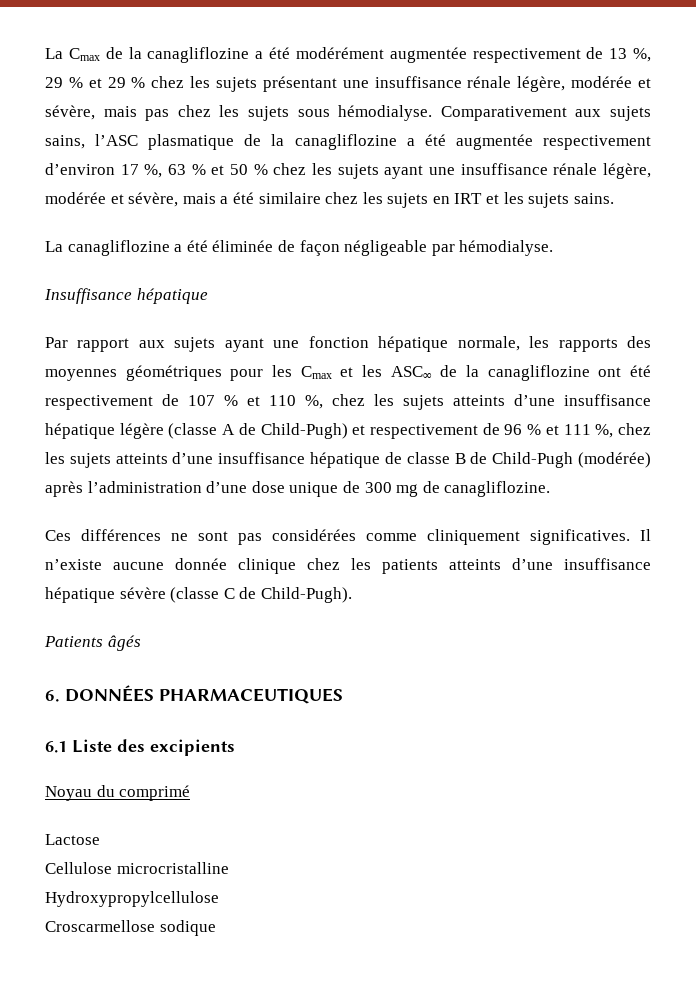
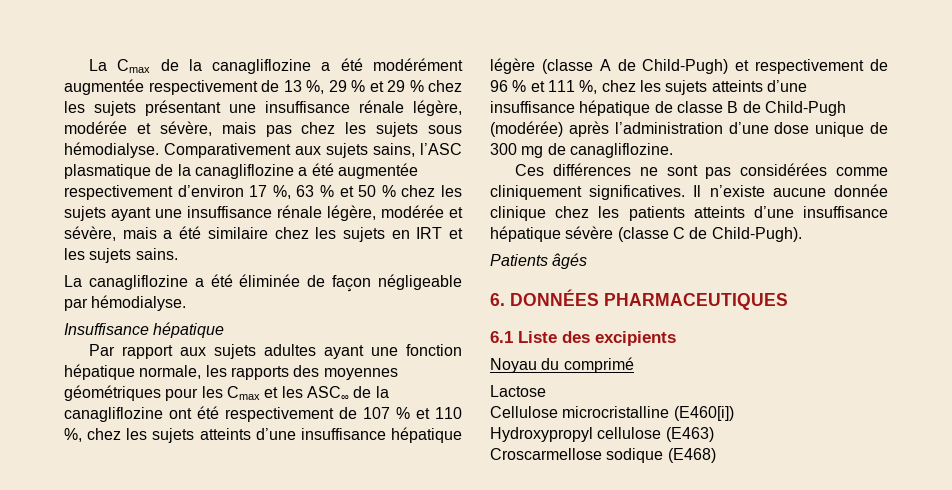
- Par rapport aux sujets ayant une fonction hépatique normale, les rapports des moyennes géométriques pour les Cmax et les ASC∞ de la canagliflozine ont été respectivement de 107 % et 110 %, chez les sujets atteints d’une insuffisance hépatique légère (classe A de Child-Pugh) et respectivement de 96 % et 111 %, chez les sujets atteints d’une insuffisance hépatique de classe B de Child-Pugh (modérée) après l’administration d’une dose unique de 300 mg de canagliflozine.
+ Par rapport aux sujets adultes ayant une fonction hépatique normale, les rapports des moyennes géométriques pour les Cmax et les ASC∞ de la canagliflozine ont été respectivement de 107 % et 110 %, chez les sujets atteints d’une insuffisance hépatique légère (classe A de Child-Pugh) et respectivement de 96 % et 111 %, chez les sujets atteints d’une insuffisance hépatique de classe B de Child-Pugh (modérée) après l’administration d’une dose unique de 300 mg de canagliflozine.
- Cellulose microcristalline
- Hydroxypropylcellulose
+ Cellulose microcristalline (E460[i])
+ Hydroxypropyl cellulose (E463)
- Croscarmellose sodique
+ Croscarmellose sodique (E468)

